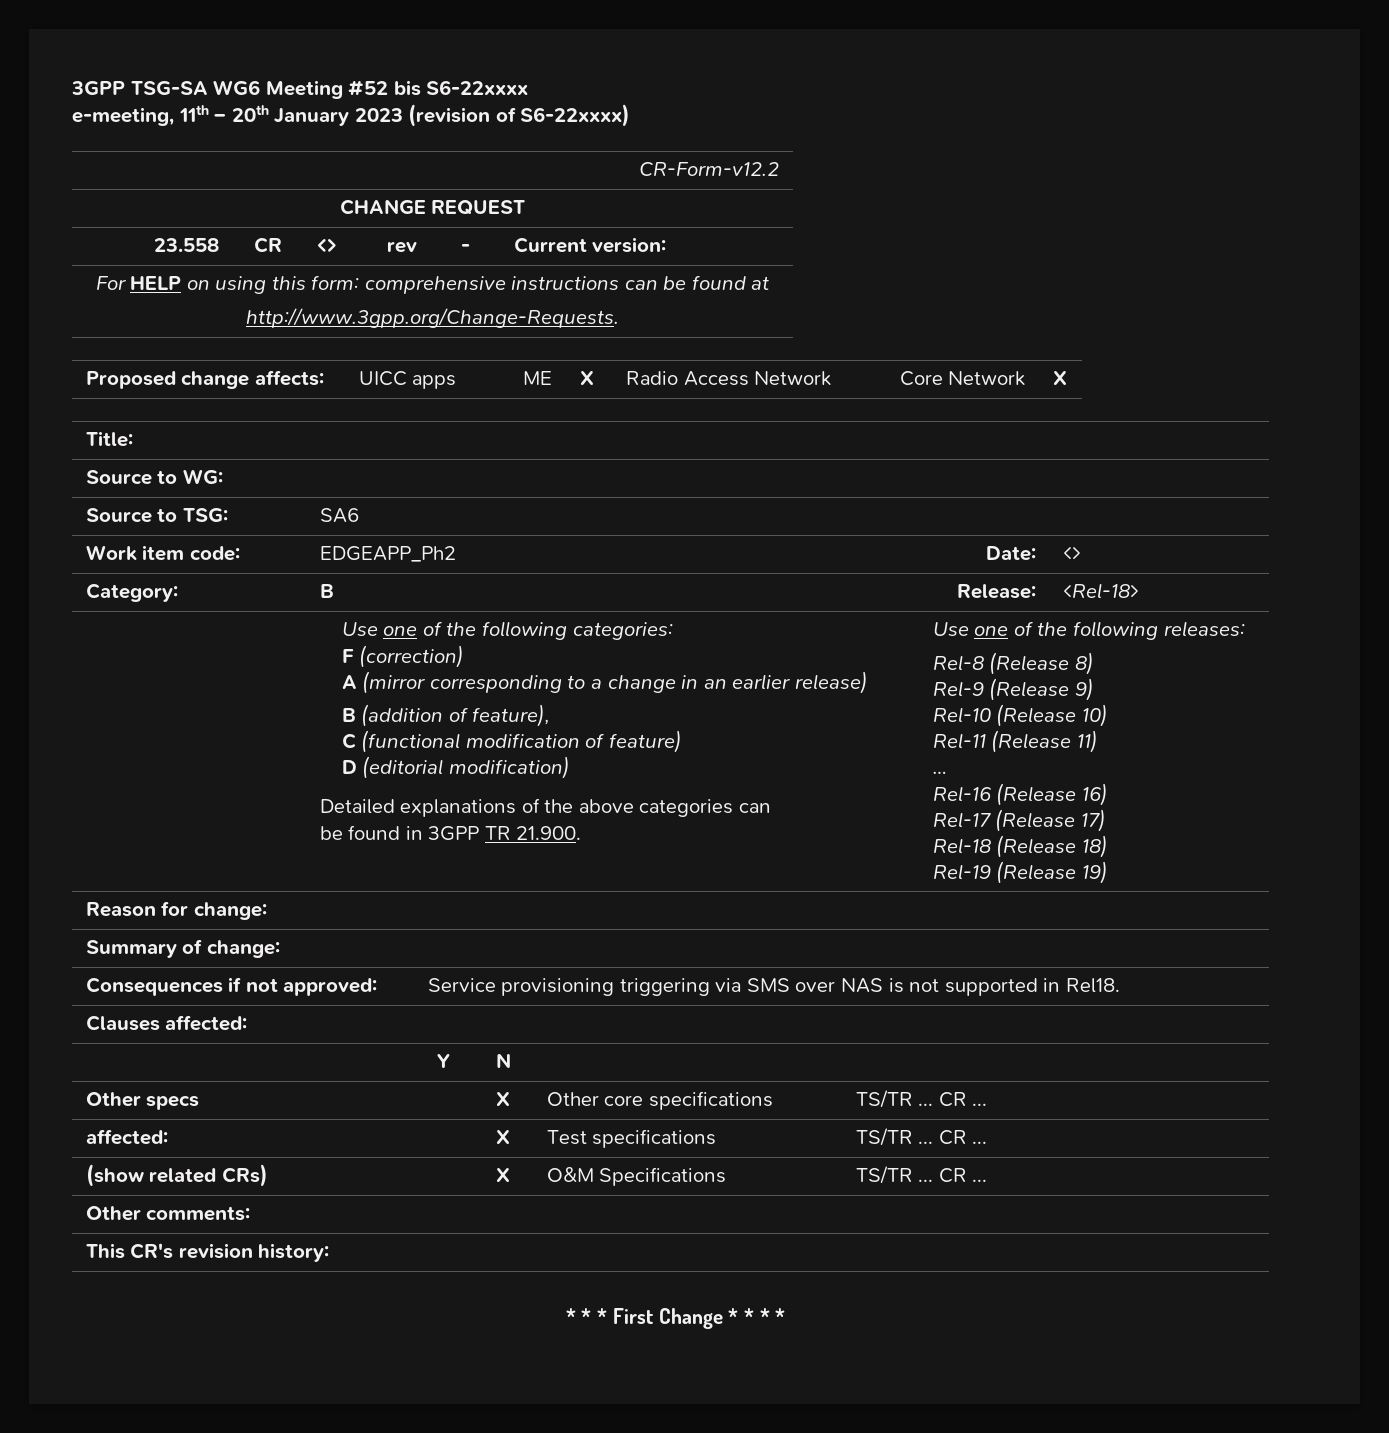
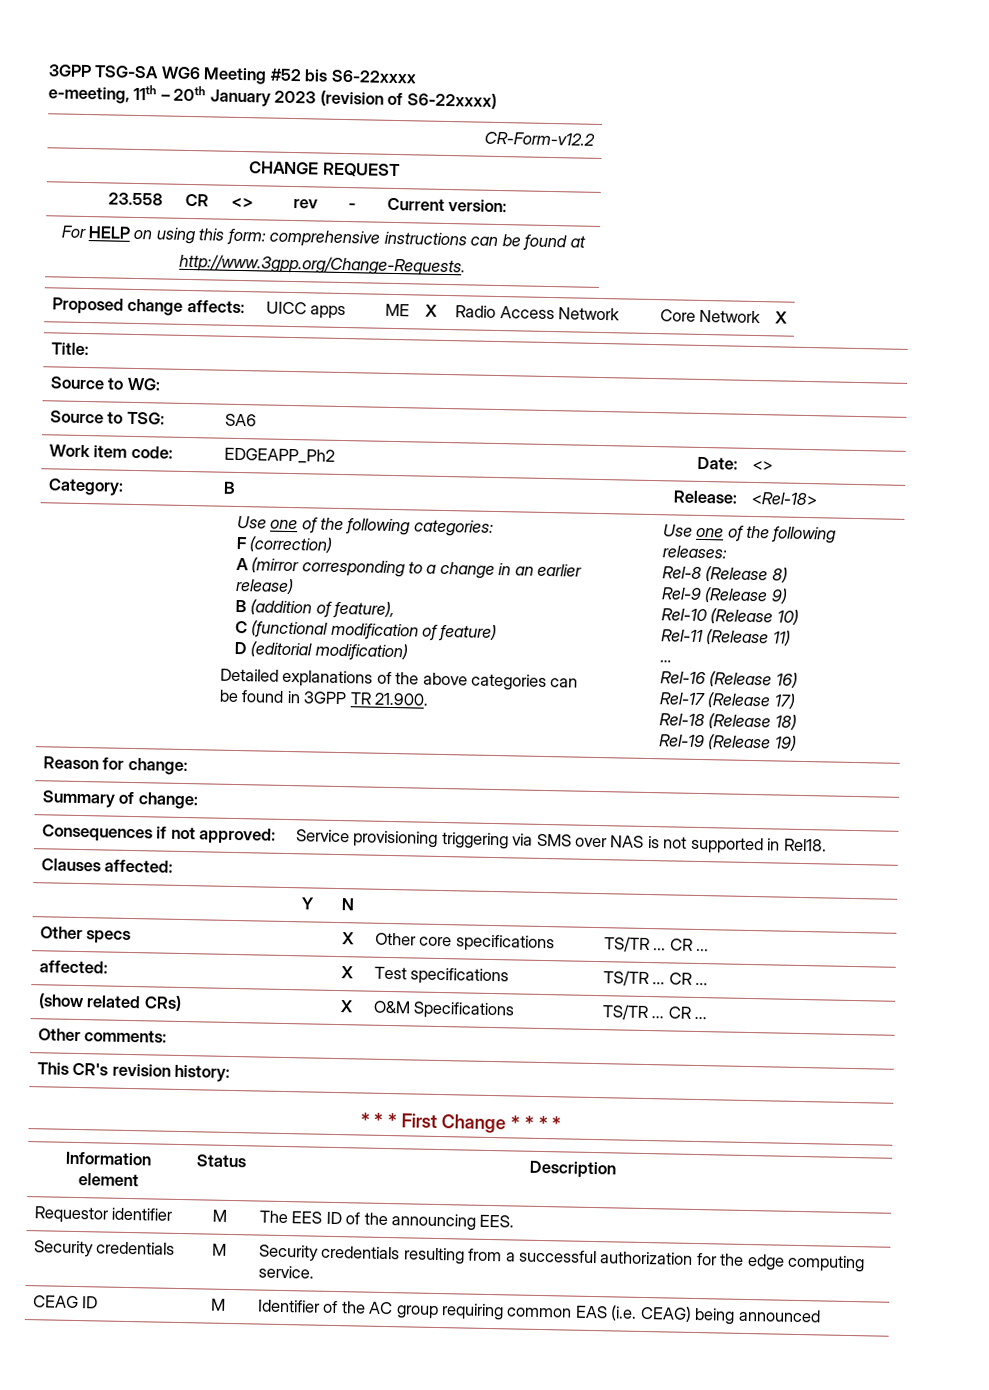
+ Information element | Status | Description
+ Requestor identifier | M | The EES ID of the announcing EES.
+ Security credentials | M | Security credentials resulting from a successful authorization for the edge computing service.
+ CEAG ID | M | Identifier of the AC group requiring common EAS (i.e. CEAG) being announced

